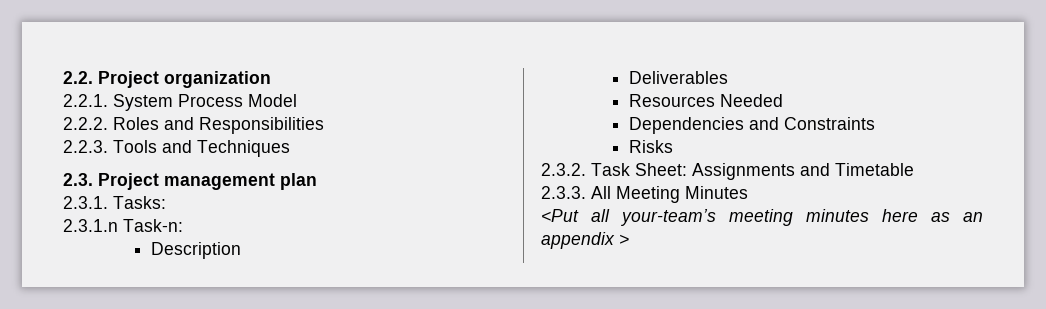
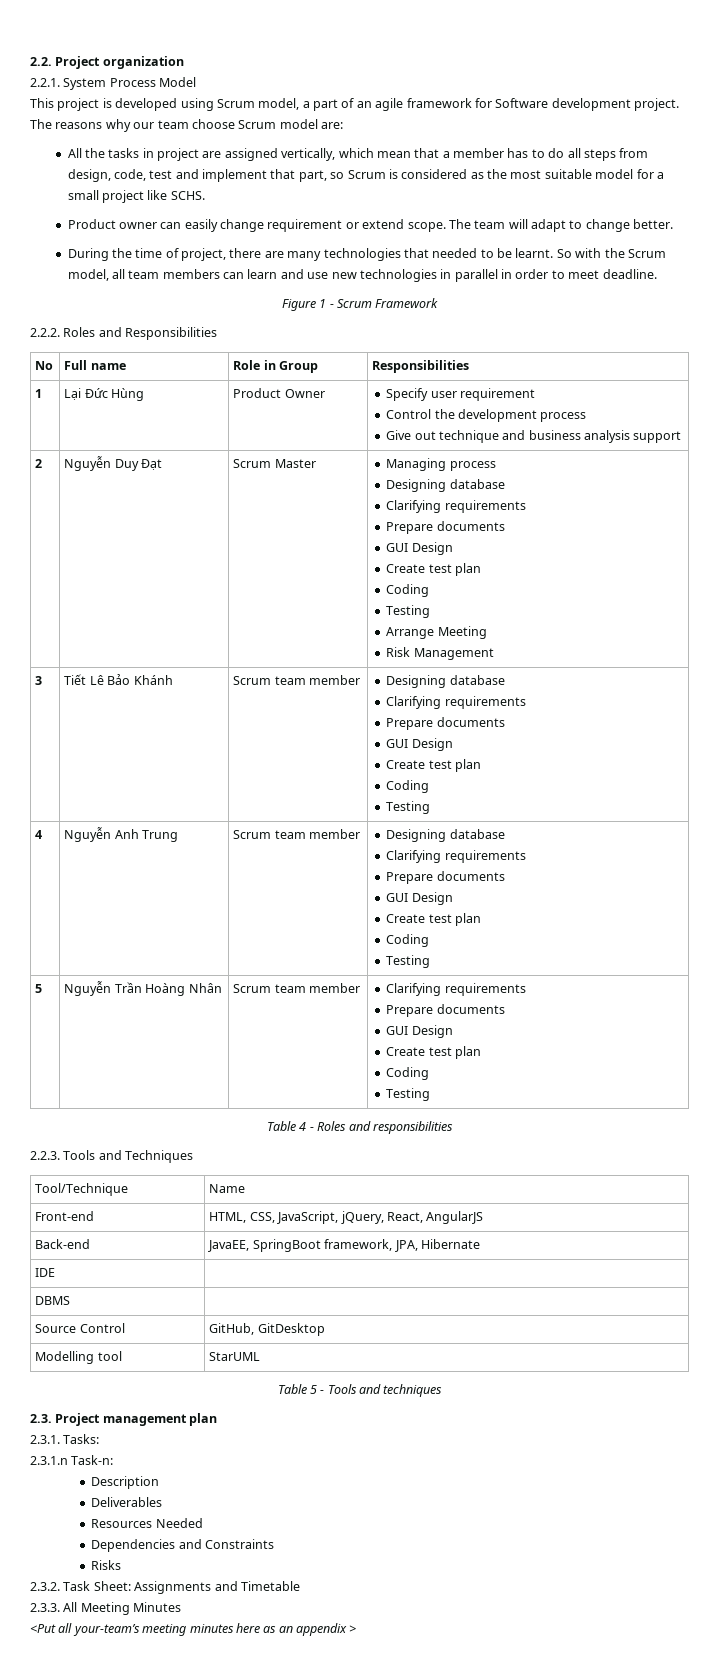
+ This project is developed using Scrum model, a part of an agile framework for Software development project. The reasons why our team choose Scrum model are:
+ All the tasks in project are assigned vertically, which mean that a member has to do all steps from design, code, test and implement that part, so Scrum is considered as the most suitable model for a small project like SCHS.
+ Product owner can easily change requirement or extend scope. The team will adapt to change better.
+ During the time of project, there are many technologies that needed to be learnt. So with the Scrum model, all team members can learn and use new technologies in parallel in order to meet deadline.
+ Figure 1 - Scrum Framework
  2.2.2. Roles and Responsibilities
+ No | Full name | Role in Group | Responsibilities
+ 1 | Lại Đức Hùng | Product Owner | Specify user requirement
+ Control the development process
+ Give out technique and business analysis support
+ 2 | Nguyễn Duy Đạt | Scrum Master | Managing process
+ Designing database
+ Clarifying requirements
+ Prepare documents
+ GUI Design
+ Create test plan
+ Coding
+ Testing
+ Arrange Meeting
+ Risk Management
+ 3 | Tiết Lê Bảo Khánh | Scrum team member | Designing database
+ Clarifying requirements
+ Prepare documents
+ GUI Design
+ Create test plan
+ Coding
+ Testing
+ 4 | Nguyễn Anh Trung | Scrum team member | Designing database
+ Clarifying requirements
+ Prepare documents
+ GUI Design
+ Create test plan
+ Coding
+ Testing
+ 5 | Nguyễn Trần Hoàng Nhân | Scrum team member | Clarifying requirements
+ Prepare documents
+ GUI Design
+ Create test plan
+ Coding
+ Testing
+ Table 4 - Roles and responsibilities
  2.2.3. Tools and Techniques
+ Tool/Technique | Name
+ Front-end | HTML, CSS, JavaScript, jQuery, React, AngularJS
+ Back-end | JavaEE, SpringBoot framework, JPA, Hibernate
+ IDE |
+ DBMS |
+ Source Control | GitHub, GitDesktop
+ Modelling tool | StarUML
+ Table 5 - Tools and techniques

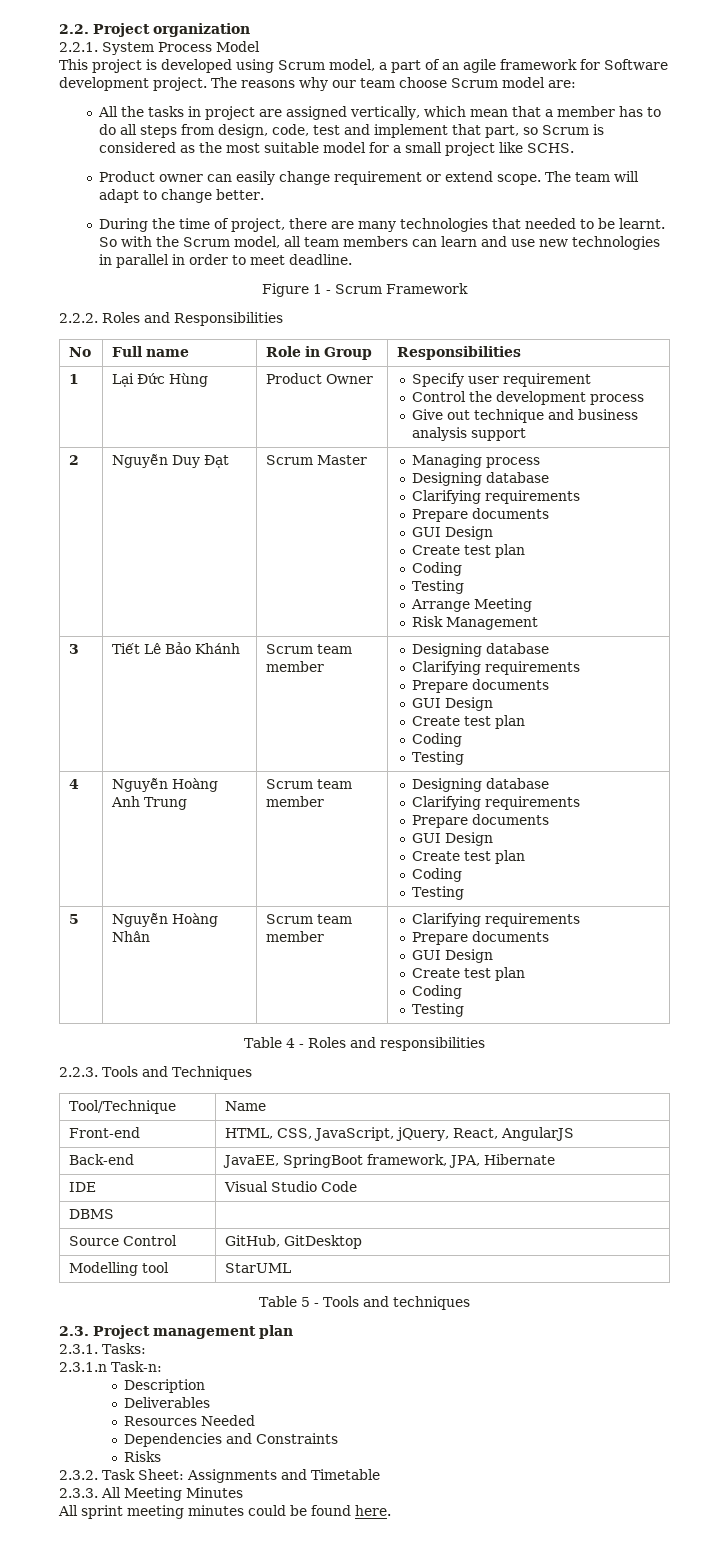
- 4 | Nguyễn Anh Trung | Scrum team member | Designing database
+ 4 | Nguyễn Hoàng Anh Trung | Scrum team member | Designing database
- 5 | Nguyễn Trần Hoàng Nhân | Scrum team member | Clarifying requirements
+ 5 | Nguyễn Hoàng Nhân | Scrum team member | Clarifying requirements
- IDE |
+ IDE | Visual Studio Code
- <Put all your-team’s meeting minutes here as an appendix >
+ All sprint meeting minutes could be found here.

